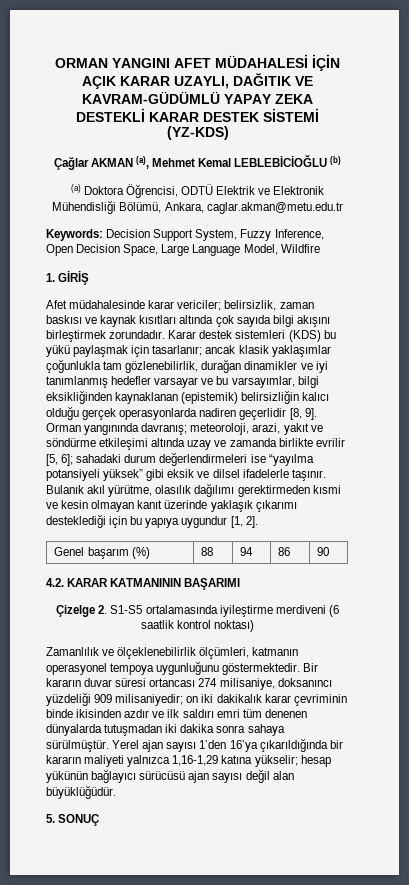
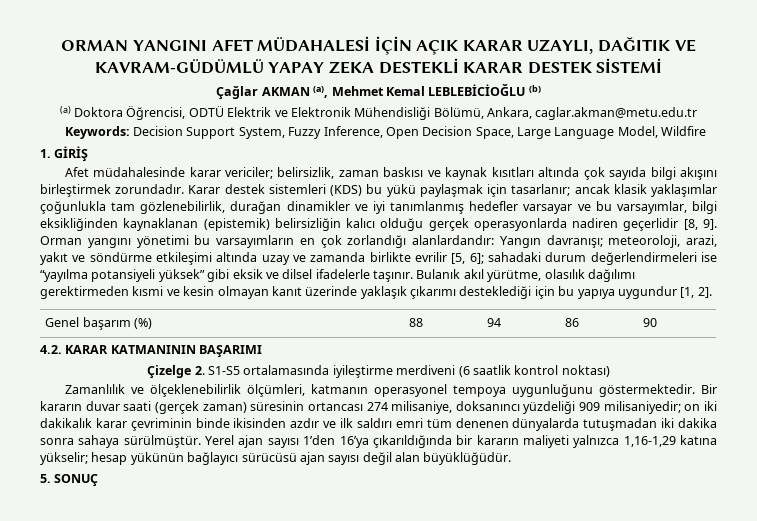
- ORMAN YANGINI AFET MÜDAHALESİ İÇİN AÇIK KARAR UZAYLI, DAĞITIK VE KAVRAM-GÜDÜMLÜ YAPAY ZEKA DESTEKLİ KARAR DESTEK SİSTEMİ (YZ-KDS)
+ ORMAN YANGINI AFET MÜDAHALESİ İÇİN AÇIK KARAR UZAYLI, DAĞITIK VE KAVRAM-GÜDÜMLÜ YAPAY ZEKA DESTEKLİ KARAR DESTEK SİSTEMİ
- Orman yangınında davranış; meteoroloji, arazi, yakıt ve söndürme etkileşimi altında uzay ve zamanda birlikte evrilir [5, 6]; sahadaki durum değerlendirmeleri ise “yayılma potansiyeli yüksek” gibi eksik ve dilsel ifadelerle taşınır.
+ Orman yangını yönetimi bu varsayımların en çok zorlandığı alanlardandır: Yangın davranışı; meteoroloji, arazi, yakıt ve söndürme etkileşimi altında uzay ve zamanda birlikte evrilir [5, 6]; sahadaki durum değerlendirmeleri ise “yayılma potansiyeli yüksek” gibi eksik ve dilsel ifadelerle taşınır.
- Bir kararın duvar süresi ortancası 274 milisaniye, doksanıncı yüzdeliği 909 milisaniyedir; on iki dakikalık karar çevriminin binde ikisinden azdır ve ilk saldırı emri tüm denenen dünyalarda tutuşmadan iki dakika sonra sahaya sürülmüştür.
+ Bir kararın duvar saati (gerçek zaman) süresinin ortancası 274 milisaniye, doksanıncı yüzdeliği 909 milisaniyedir; on iki dakikalık karar çevriminin binde ikisinden azdır ve ilk saldırı emri tüm denenen dünyalarda tutuşmadan iki dakika sonra sahaya sürülmüştür.

